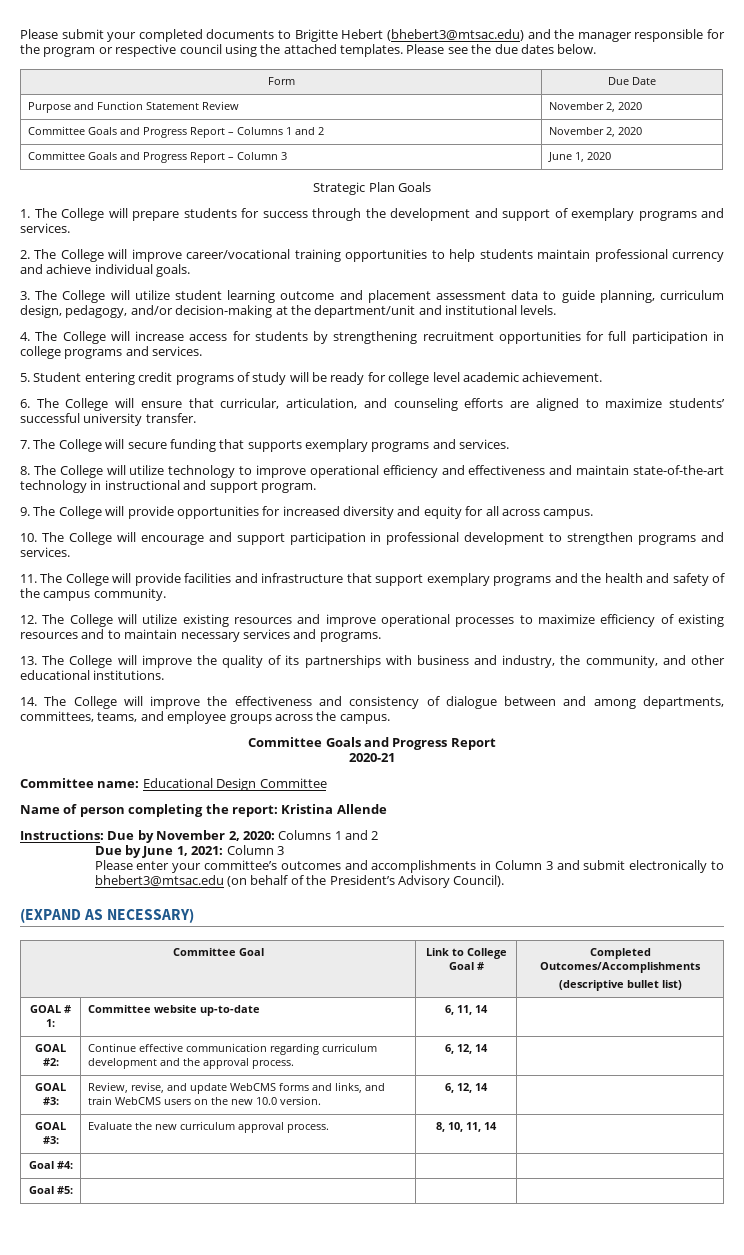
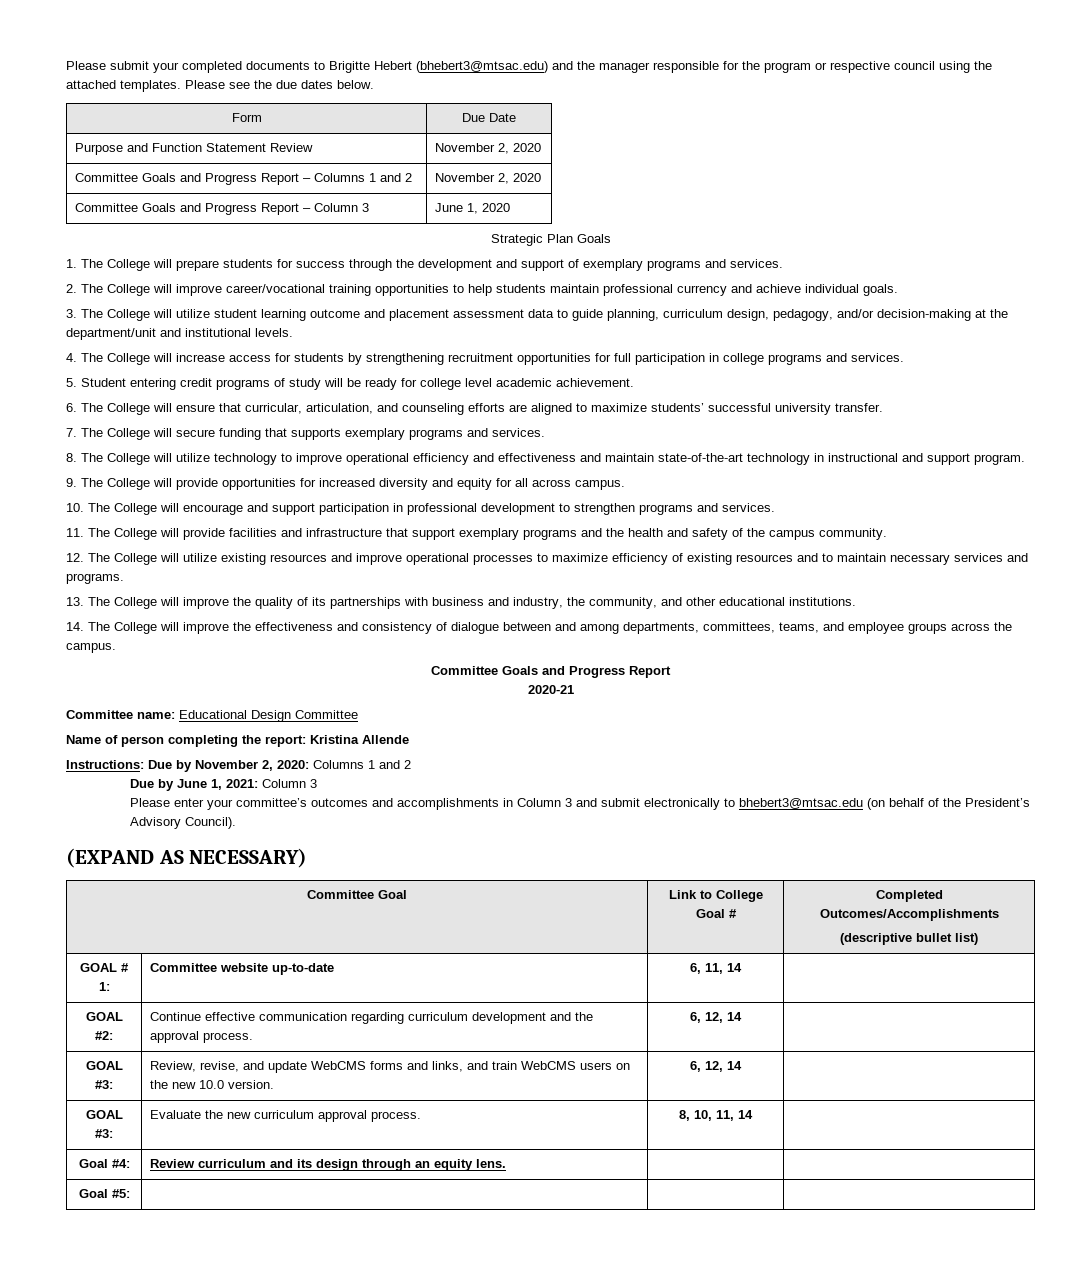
- Goal #4: | | |
+ Goal #4: | Review curriculum and its design through an equity lens. | |

